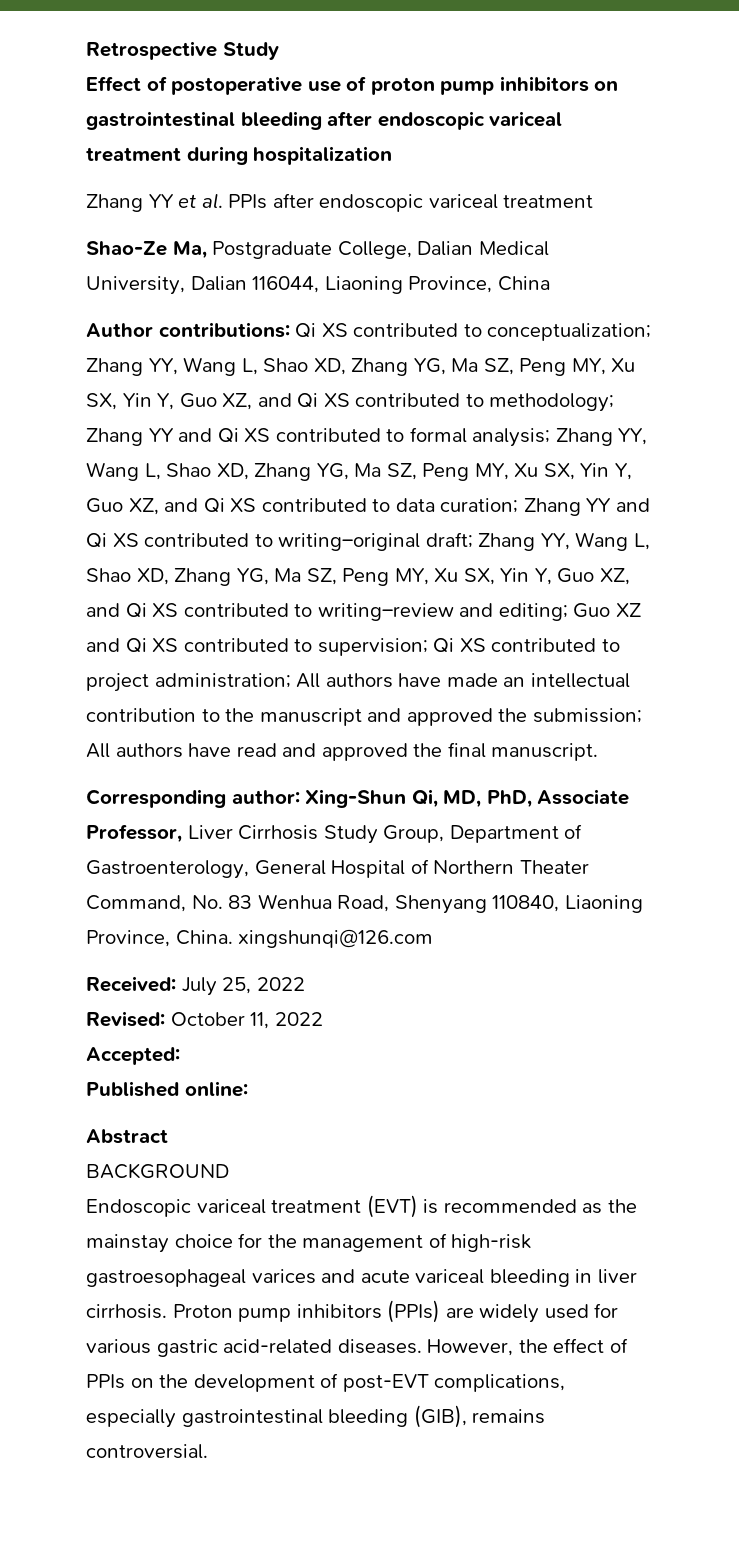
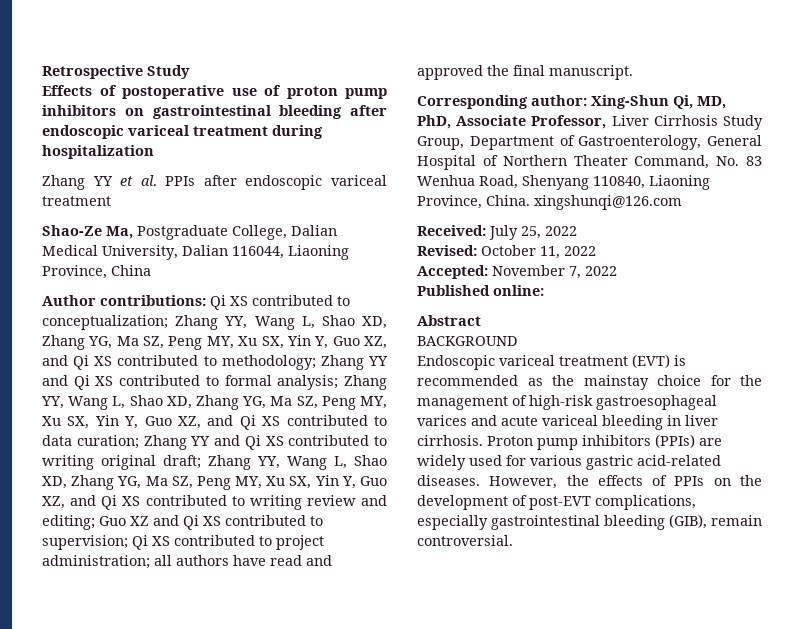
- Effect of postoperative use of proton pump inhibitors on gastrointestinal bleeding after endoscopic variceal treatment during hospitalization
+ Effects of postoperative use of proton pump inhibitors on gastrointestinal bleeding after endoscopic variceal treatment during hospitalization
- Zhang YY and Qi XS contributed to writing–original draft;
+ Zhang YY and Qi XS contributed to writing original draft;
- Zhang YY, Wang L, Shao XD, Zhang YG, Ma SZ, Peng MY, Xu SX, Yin Y, Guo XZ, and Qi XS contributed to writing–review and editing;
+ Zhang YY, Wang L, Shao XD, Zhang YG, Ma SZ, Peng MY, Xu SX, Yin Y, Guo XZ, and Qi XS contributed to writing review and editing;
- All authors have made an intellectual contribution to the manuscript and approved the submission; All authors have read and approved the final manuscript.
+ all authors have read and approved the final manuscript.
- Accepted:
+ Accepted: November 7, 2022
- However, the effect of PPIs on the development of post-EVT complications, especially gastrointestinal bleeding (GIB), remains controversial.
+ However, the effects of PPIs on the development of post-EVT complications, especially gastrointestinal bleeding (GIB), remain controversial.

